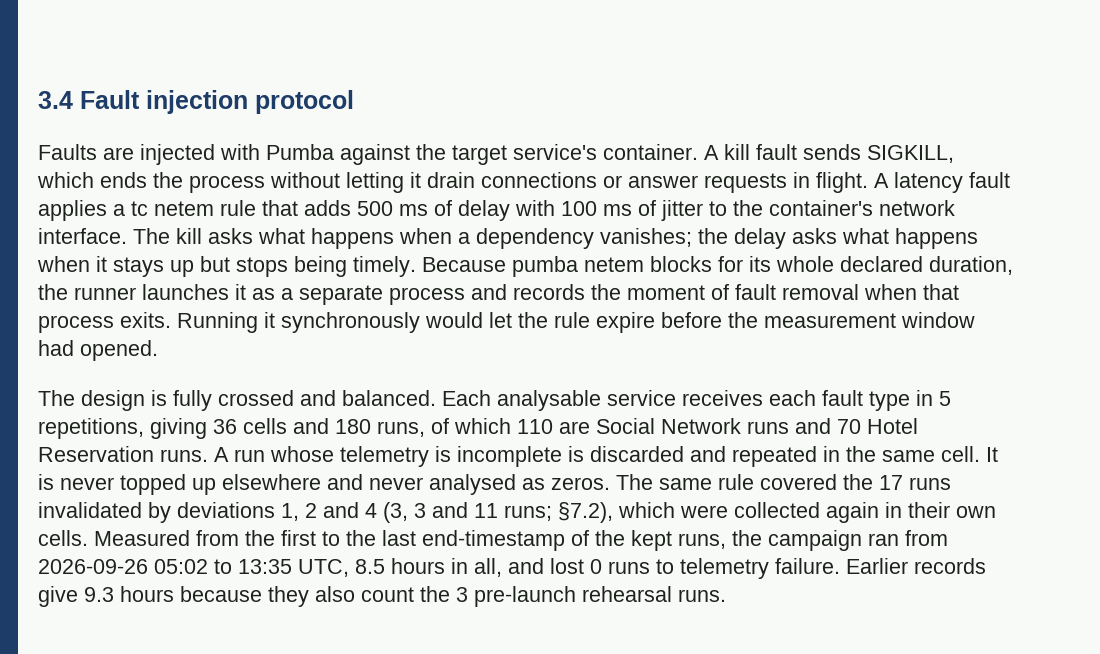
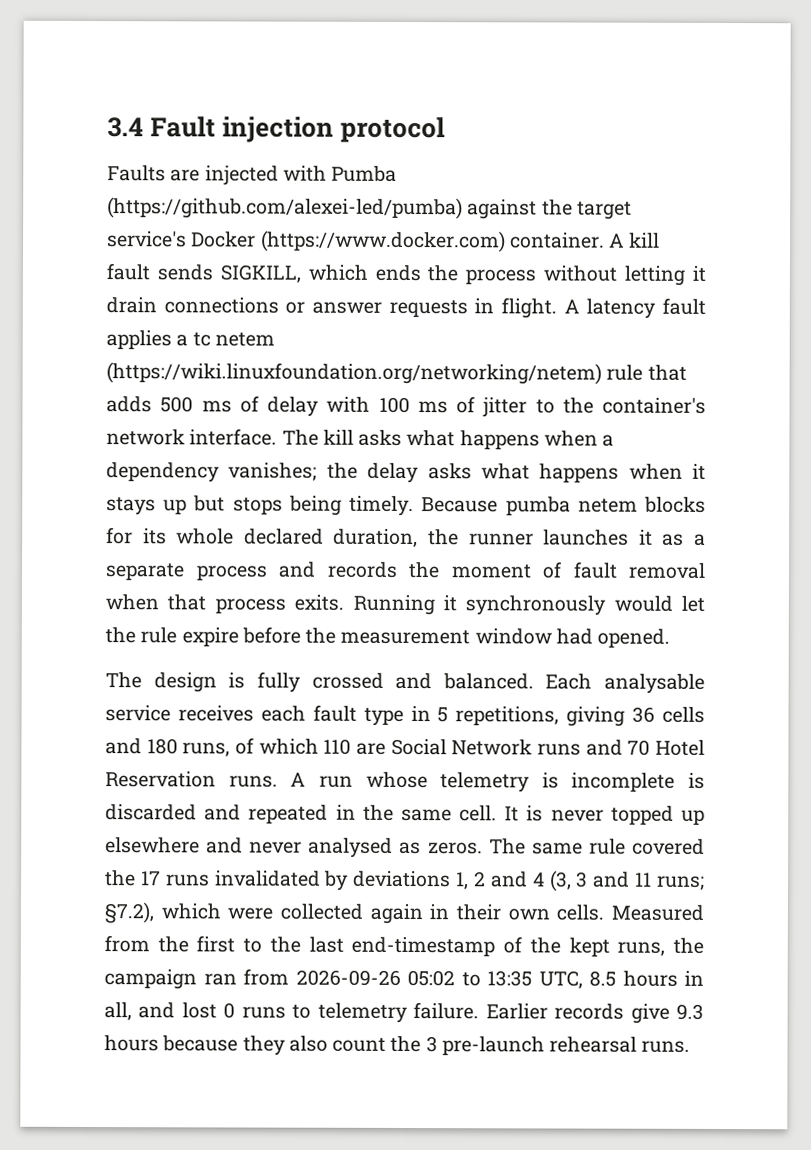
- Faults are injected with Pumba against the target service's container.
+ Faults are injected with Pumba (https://github.com/alexei-led/pumba) against the target service's Docker (https://www.docker.com) container.
- A latency fault applies a tc netem rule that adds 500 ms of delay with 100 ms of jitter to the container's network interface.
+ A latency fault applies a tc netem (https://wiki.linuxfoundation.org/networking/netem) rule that adds 500 ms of delay with 100 ms of jitter to the container's network interface.

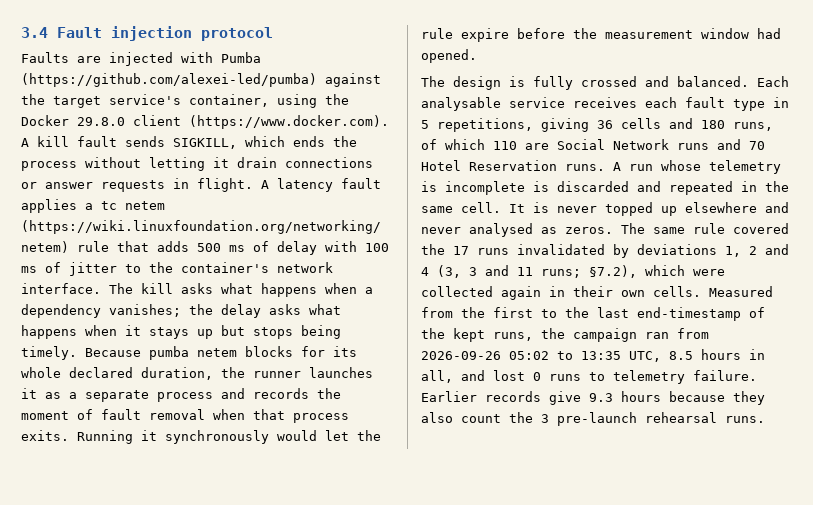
- Faults are injected with Pumba (https://github.com/alexei-led/pumba) against the target service's Docker (https://www.docker.com) container. A kill fault sends SIGKILL, which ends the process without letting it drain connections or answer requests in flight.
+ Faults are injected with Pumba (https://github.com/alexei-led/pumba) against the target service's container, using the Docker 29.8.0 client (https://www.docker.com). A kill fault sends SIGKILL, which ends the process without letting it drain connections or answer requests in flight.

